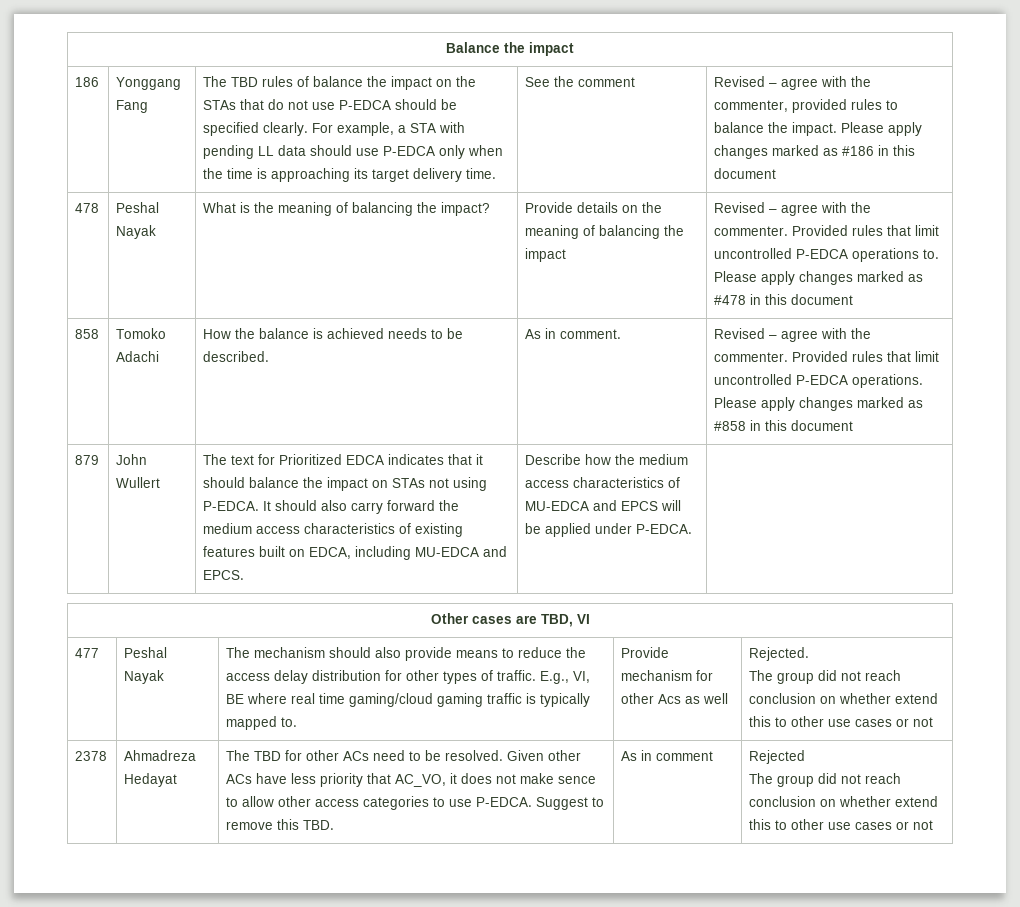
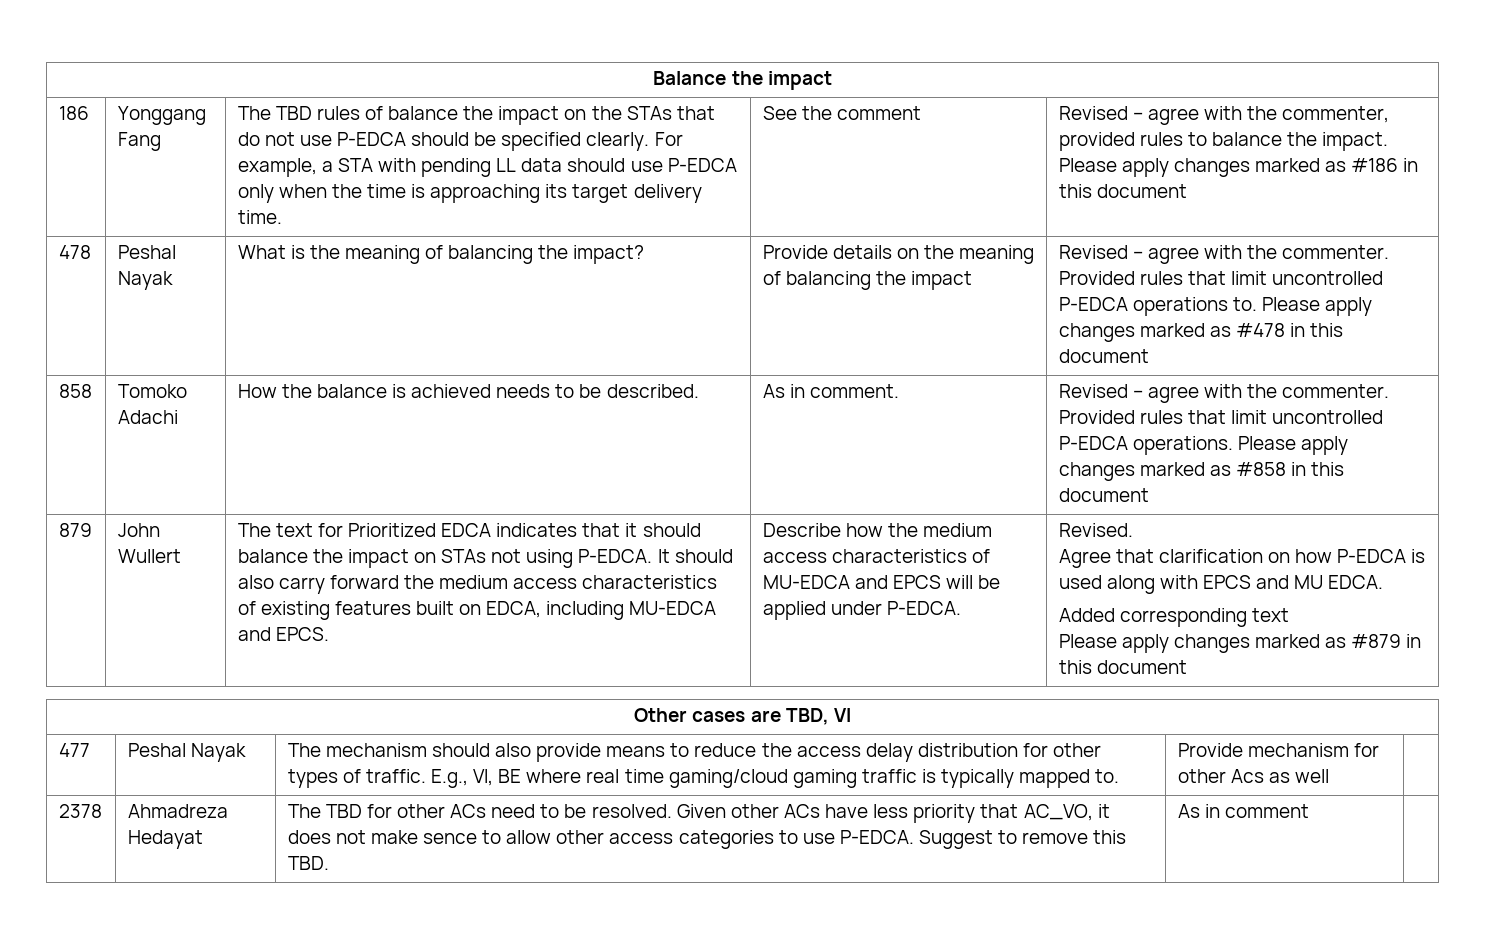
+ Revised.
+ Agree that clarification on how P-EDCA is used along with EPCS and MU EDCA.
+ Added corresponding text
+ Please apply changes marked as #879 in this document
- Rejected.
- The group did not reach conclusion on whether extend this to other use cases or not
- Rejected
- The group did not reach conclusion on whether extend this to other use cases or not

